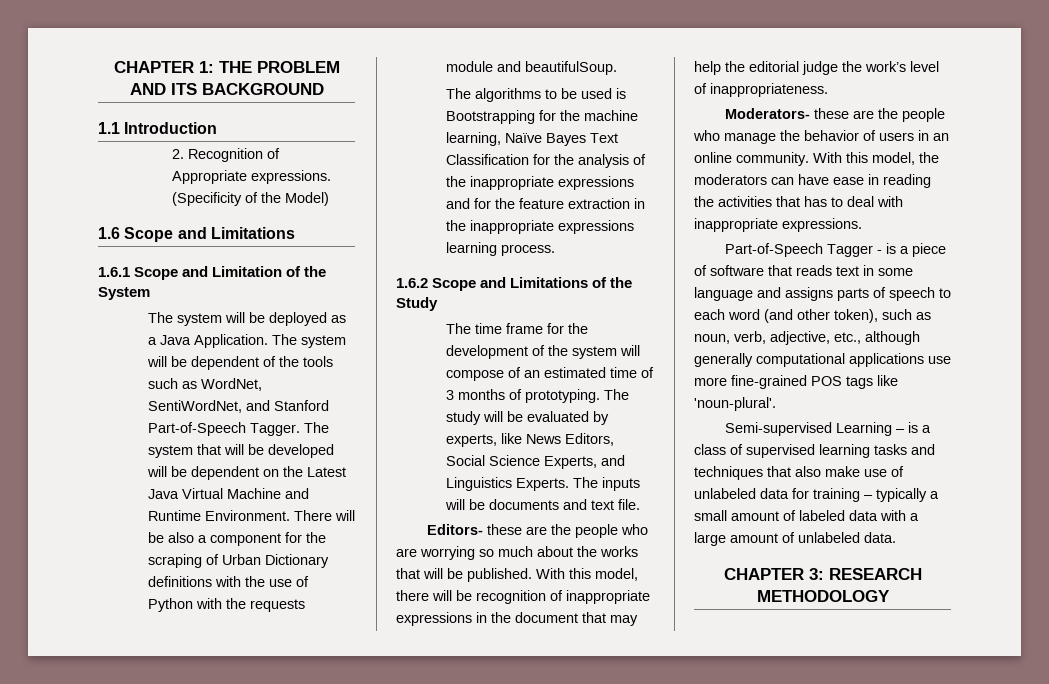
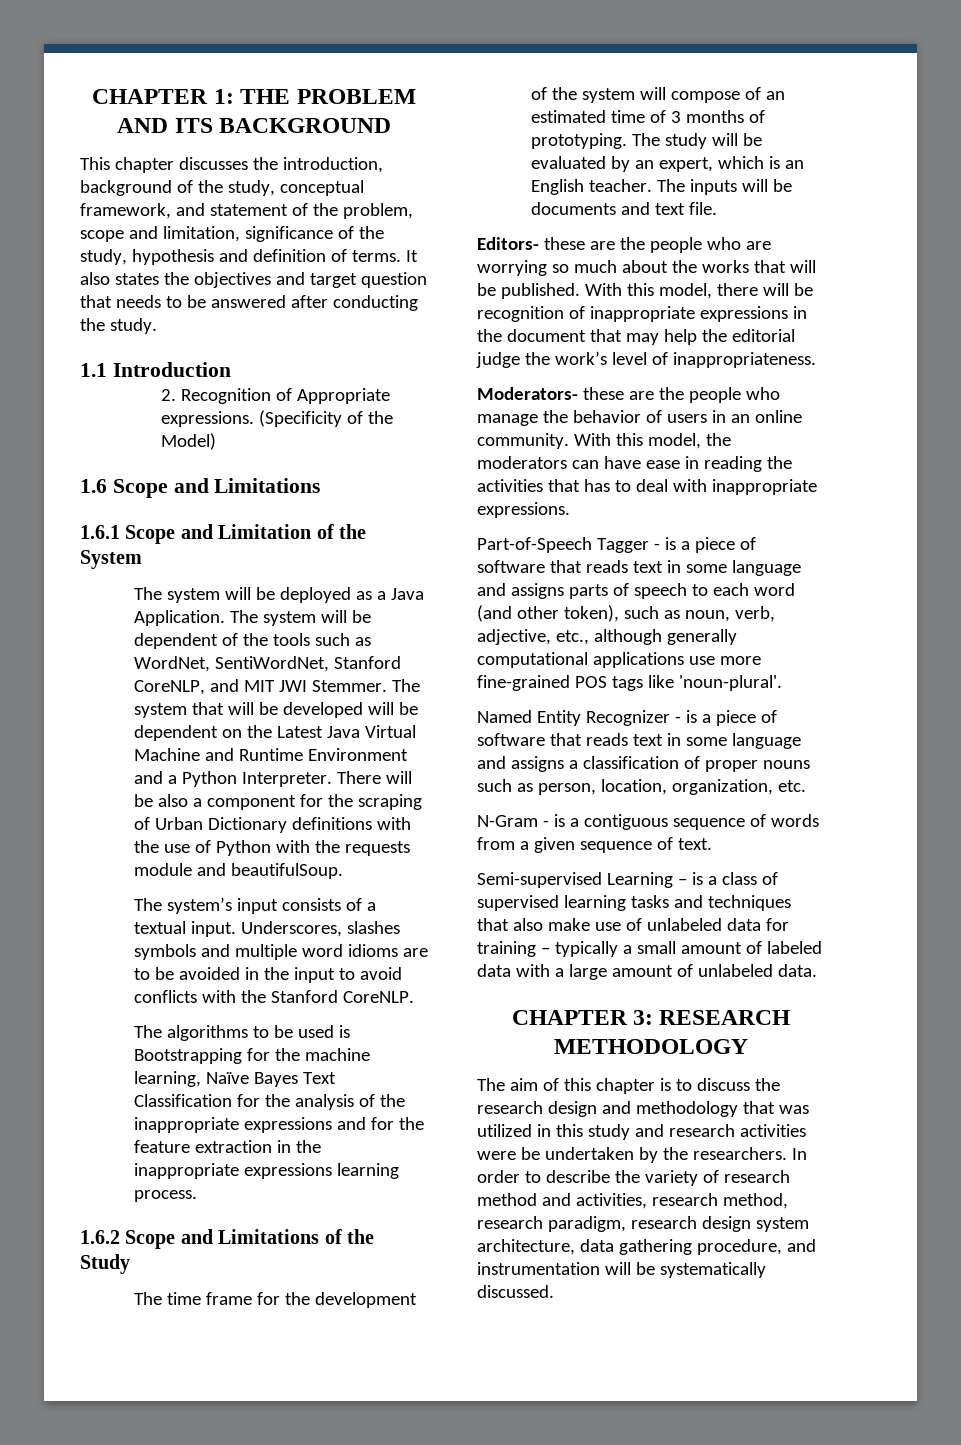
+ This chapter discusses the introduction, background of the study, conceptual framework, and statement of the problem, scope and limitation, significance of the study, hypothesis and definition of terms. It also states the objectives and target question that needs to be answered after conducting the study.
- The system will be dependent of the tools such as WordNet, SentiWordNet, and Stanford Part-of-Speech Tagger.
+ The system will be dependent of the tools such as WordNet, SentiWordNet, Stanford CoreNLP, and MIT JWI Stemmer.
- The system that will be developed will be dependent on the Latest Java Virtual Machine and Runtime Environment.
+ The system that will be developed will be dependent on the Latest Java Virtual Machine and Runtime Environment and a Python Interpreter.
+ The system’s input consists of a textual input. Underscores, slashes symbols and multiple word idioms are to be avoided in the input to avoid conflicts with the Stanford CoreNLP.
- The study will be evaluated by experts, like News Editors, Social Science Experts, and Linguistics Experts.
+ The study will be evaluated by an expert, which is an English teacher.
+ Named Entity Recognizer - is a piece of software that reads text in some language and assigns a classification of proper nouns such as person, location, organization, etc.
+ N-Gram - is a contiguous sequence of words from a given sequence of text.
+ The aim of this chapter is to discuss the research design and methodology that was utilized in this study and research activities were be undertaken by the researchers. In order to describe the variety of research method and activities, research method, research paradigm, research design system architecture, data gathering procedure, and instrumentation will be systematically discussed.

